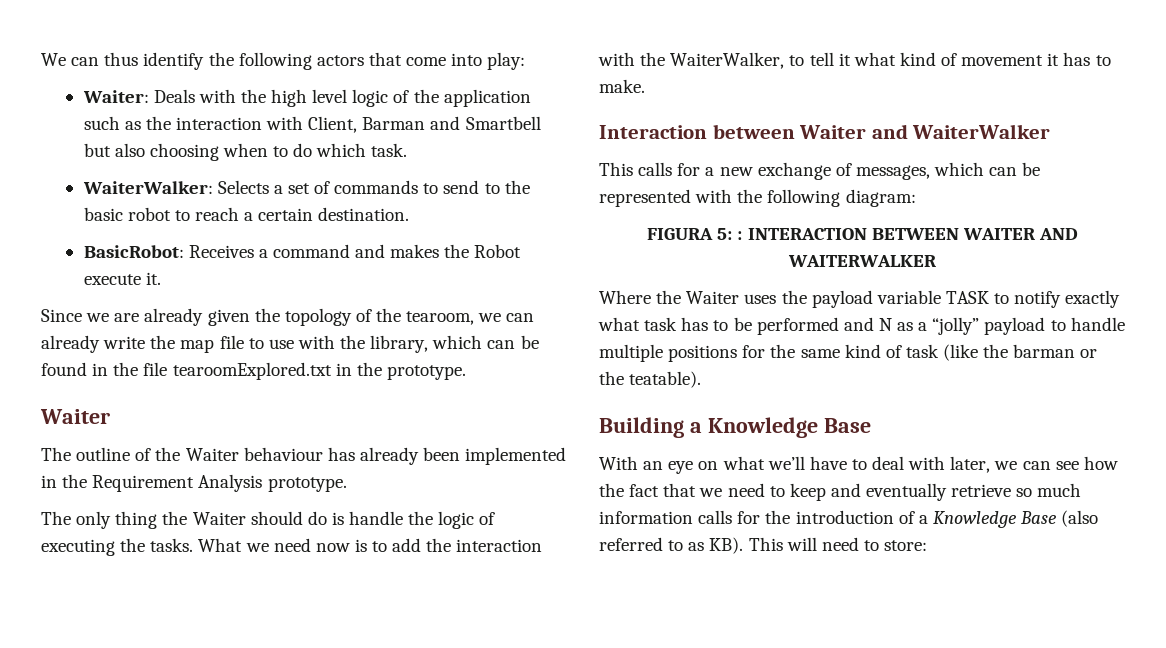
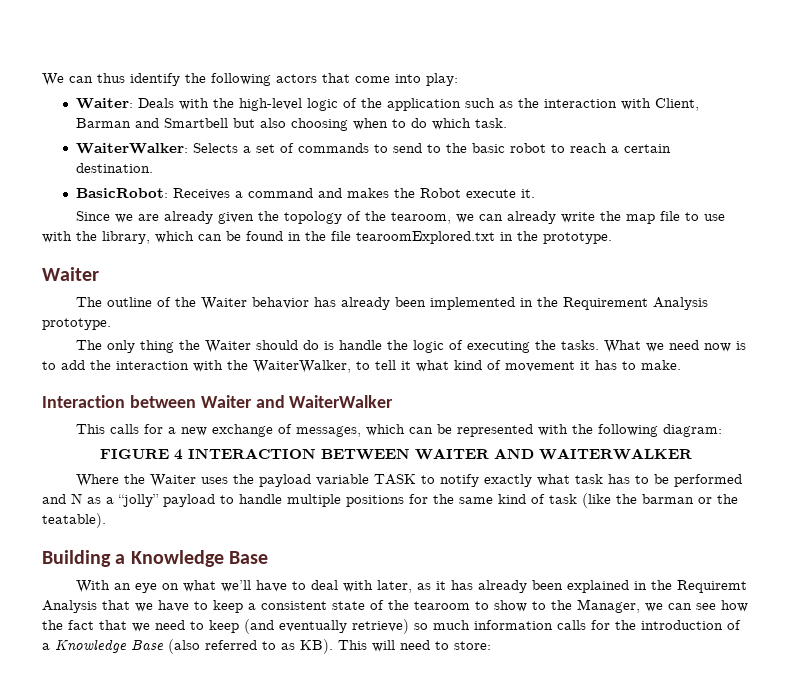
- Waiter: Deals with the high level logic of the application such as the interaction with Client, Barman and Smartbell but also choosing when to do which task.
+ Waiter: Deals with the high-level logic of the application such as the interaction with Client, Barman and Smartbell but also choosing when to do which task.
- The outline of the Waiter behaviour has already been implemented in the Requirement Analysis prototype.
+ The outline of the Waiter behavior has already been implemented in the Requirement Analysis prototype.
- FIGURA 5: : INTERACTION BETWEEN WAITER AND WAITERWALKER
+ FIGURE 4 INTERACTION BETWEEN WAITER AND WAITERWALKER
- With an eye on what we’ll have to deal with later, we can see how the fact that we need to keep and eventually retrieve so much information calls for the introduction of a Knowledge Base (also referred to as KB). This will need to store:
+ With an eye on what we’ll have to deal with later, as it has already been explained in the Requiremt Analysis that we have to keep a consistent state of the tearoom to show to the Manager, we can see how the fact that we need to keep (and eventually retrieve) so much information calls for the introduction of a Knowledge Base (also referred to as KB). This will need to store:

